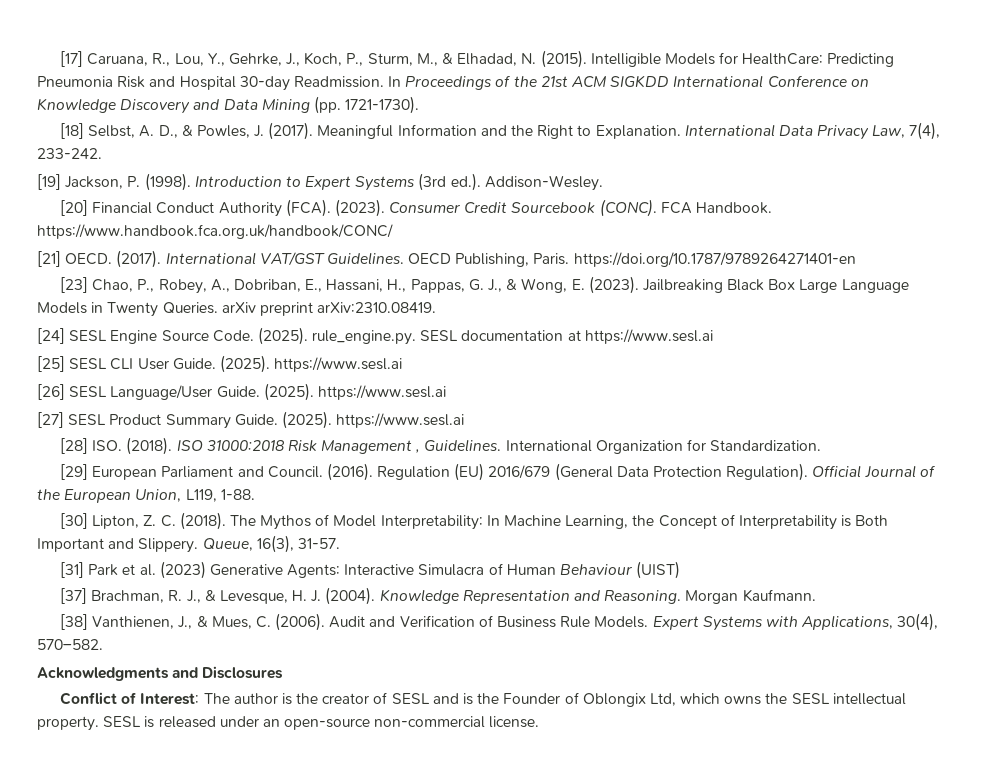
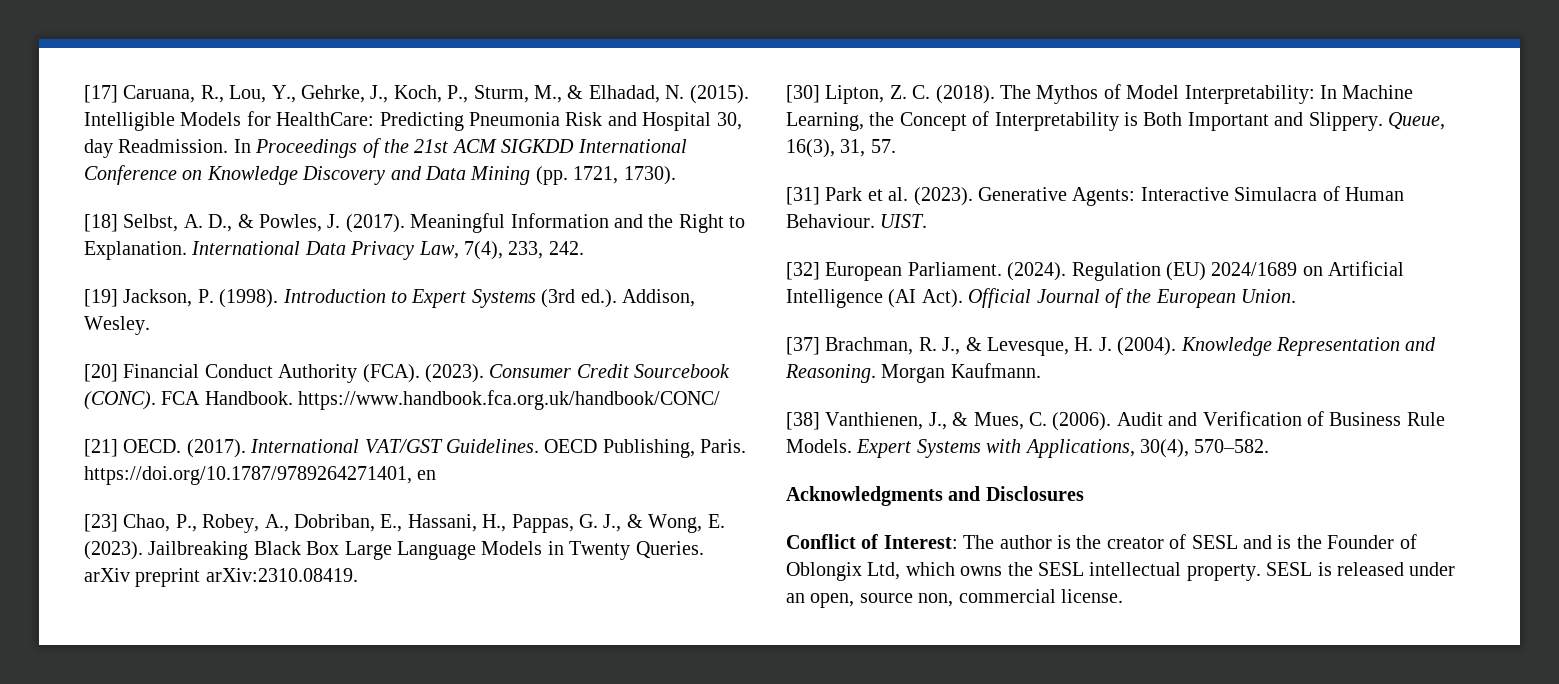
- Intelligible Models for HealthCare: Predicting Pneumonia Risk and Hospital 30-day Readmission.
+ Intelligible Models for HealthCare: Predicting Pneumonia Risk and Hospital 30, day Readmission.
- In Proceedings of the 21st ACM SIGKDD International Conference on Knowledge Discovery and Data Mining (pp. 1721-1730).
+ In Proceedings of the 21st ACM SIGKDD International Conference on Knowledge Discovery and Data Mining (pp. 1721, 1730).
- International Data Privacy Law, 7(4), 233-242.
+ International Data Privacy Law, 7(4), 233, 242.
- Introduction to Expert Systems (3rd ed.). Addison-Wesley.
+ Introduction to Expert Systems (3rd ed.). Addison, Wesley.
- OECD Publishing, Paris. https://doi.org/10.1787/9789264271401-en
+ OECD Publishing, Paris. https://doi.org/10.1787/9789264271401, en
- [24] SESL Engine Source Code. (2025). rule_engine.py. SESL documentation at https://www.sesl.ai
- [25] SESL CLI User Guide. (2025). https://www.sesl.ai
- [26] SESL Language/User Guide. (2025). https://www.sesl.ai
- [27] SESL Product Summary Guide. (2025). https://www.sesl.ai
- [28] ISO. (2018). ISO 31000:2018 Risk Management , Guidelines. International Organization for Standardization.
- [29] European Parliament and Council. (2016). Regulation (EU) 2016/679 (General Data Protection Regulation). Official Journal of the European Union, L119, 1-88.
- Queue, 16(3), 31-57.
+ Queue, 16(3), 31, 57.
- [31] Park et al. (2023) Generative Agents: Interactive Simulacra of Human Behaviour (UIST)
+ [31] Park et al. (2023). Generative Agents: Interactive Simulacra of Human Behaviour. UIST.
+ [32] European Parliament. (2024). Regulation (EU) 2024/1689 on Artificial Intelligence (AI Act). Official Journal of the European Union.
- SESL is released under an open-source non-commercial license.
+ SESL is released under an open, source non, commercial license.

